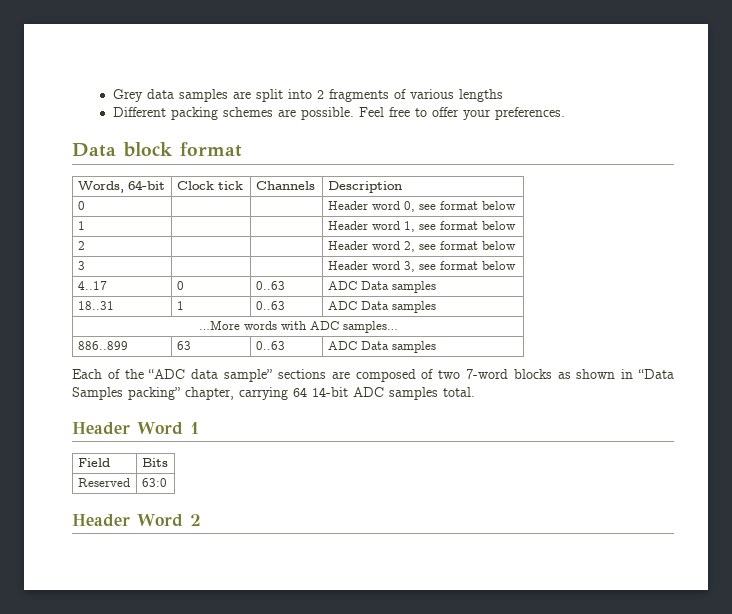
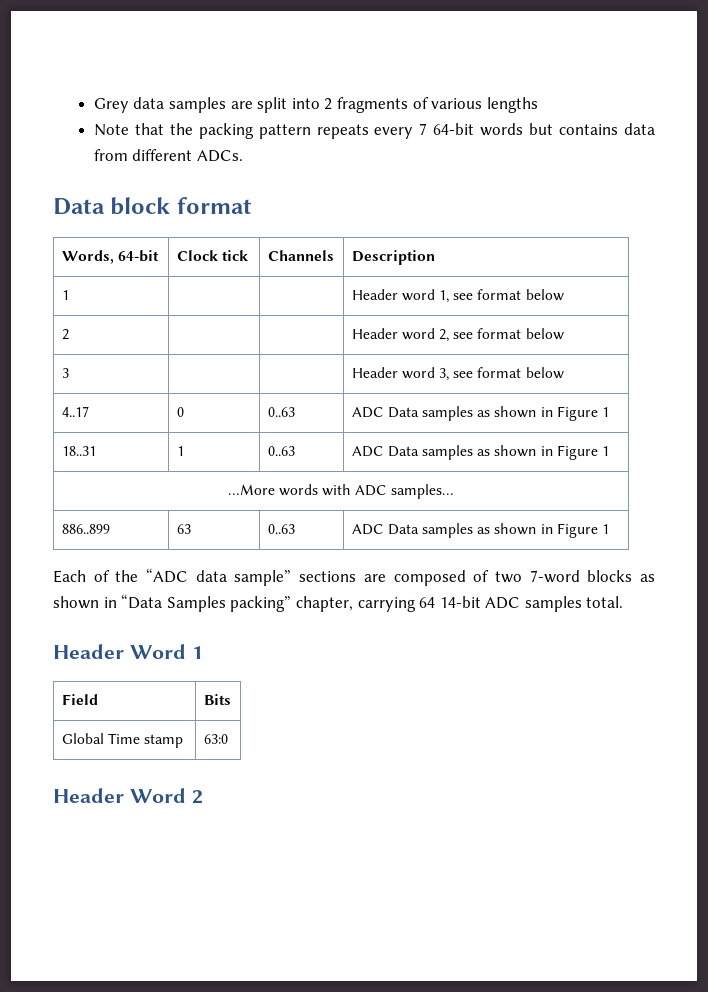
- Different packing schemes are possible. Feel free to offer your preferences.
+ Note that the packing pattern repeats every 7 64-bit words but contains data from different ADCs.
- 0 | | | Header word 0, see format below
- 4..17 | 0 | 0..63 | ADC Data samples
+ 4..17 | 0 | 0..63 | ADC Data samples as shown in Figure 1
- 18..31 | 1 | 0..63 | ADC Data samples
+ 18..31 | 1 | 0..63 | ADC Data samples as shown in Figure 1
- 886..899 | 63 | 0..63 | ADC Data samples
+ 886..899 | 63 | 0..63 | ADC Data samples as shown in Figure 1
- Reserved | 63:0
+ Global Time stamp | 63:0

